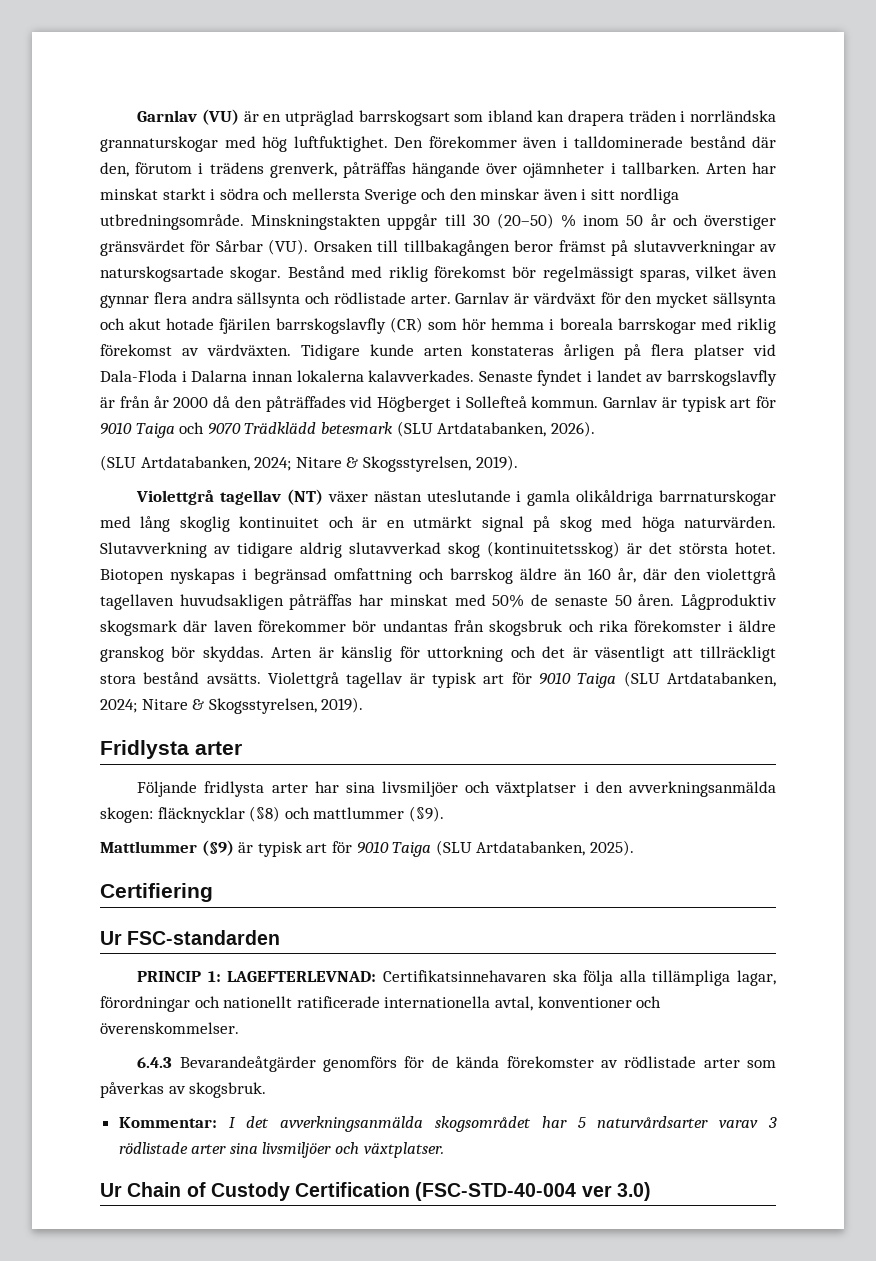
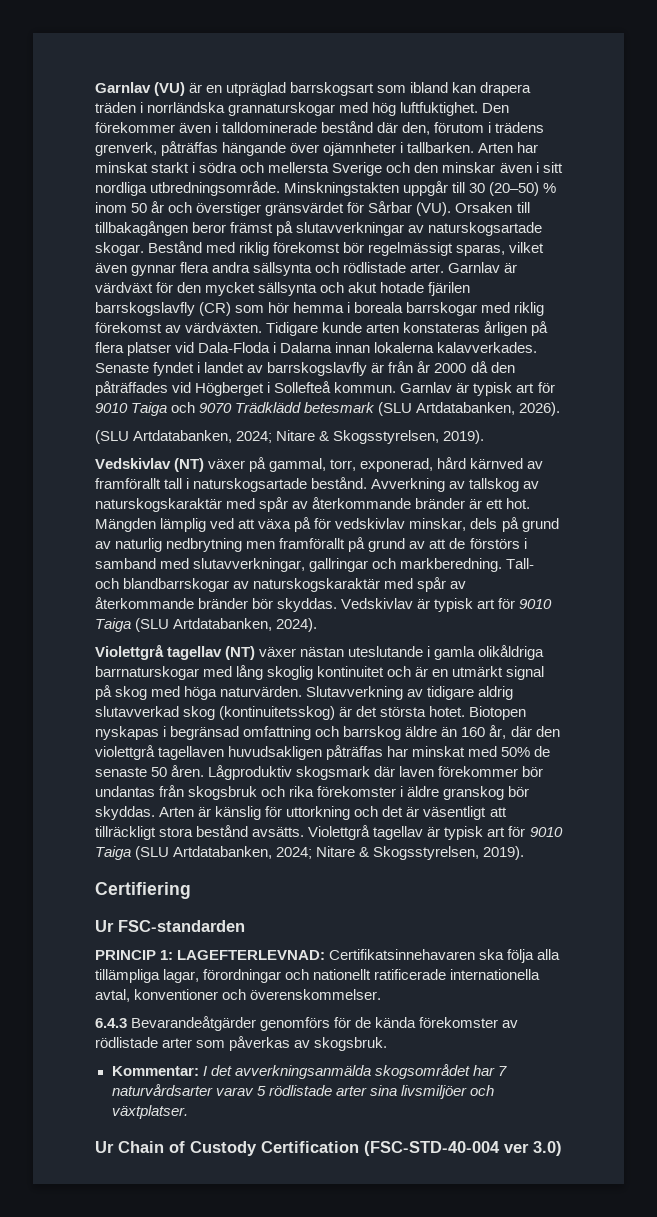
+ Vedskivlav (NT) växer på gammal, torr, exponerad, hård kärnved av framförallt tall i naturskogsartade bestånd. Avverkning av tallskog av naturskogskaraktär med spår av återkommande bränder är ett hot. Mängden lämplig ved att växa på för vedskivlav minskar, dels på grund av naturlig nedbrytning men framförallt på grund av att de förstörs i samband med slutavverkningar, gallringar och markberedning. Tall- och blandbarrskogar av naturskogskaraktär med spår av återkommande bränder bör skyddas. Vedskivlav är typisk art för 9010 Taiga (SLU Artdatabanken, 2024).
- Fridlysta arter
- Följande fridlysta arter har sina livsmiljöer och växtplatser i den avverkningsanmälda skogen: fläcknycklar (§8) och mattlummer (§9).
- Mattlummer (§9) är typisk art för 9010 Taiga (SLU Artdatabanken, 2025).
- Kommentar: I det avverkningsanmälda skogsområdet har 5 naturvårdsarter varav 3 rödlistade arter sina livsmiljöer och växtplatser.
+ Kommentar: I det avverkningsanmälda skogsområdet har 7 naturvårdsarter varav 5 rödlistade arter sina livsmiljöer och växtplatser.

